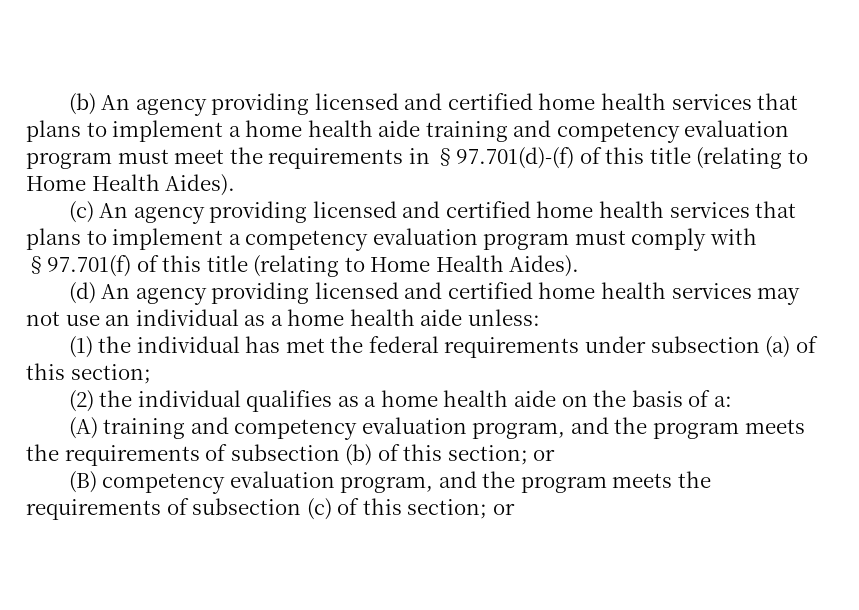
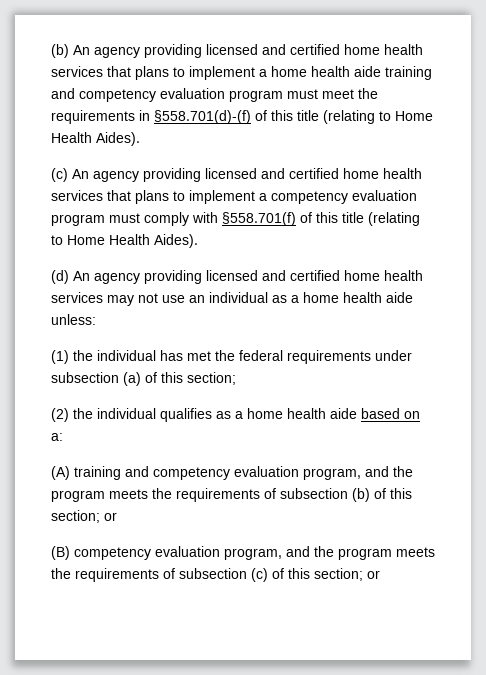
- (b) An agency providing licensed and certified home health services that plans to implement a home health aide training and competency evaluation program must meet the requirements in §97.701(d)-(f) of this title (relating to Home Health Aides).
+ (b) An agency providing licensed and certified home health services that plans to implement a home health aide training and competency evaluation program must meet the requirements in §558.701(d)-(f) of this title (relating to Home Health Aides).
- (c) An agency providing licensed and certified home health services that plans to implement a competency evaluation program must comply with §97.701(f) of this title (relating to Home Health Aides).
+ (c) An agency providing licensed and certified home health services that plans to implement a competency evaluation program must comply with §558.701(f) of this title (relating to Home Health Aides).
- (2) the individual qualifies as a home health aide on the basis of a:
+ (2) the individual qualifies as a home health aide based on a:

